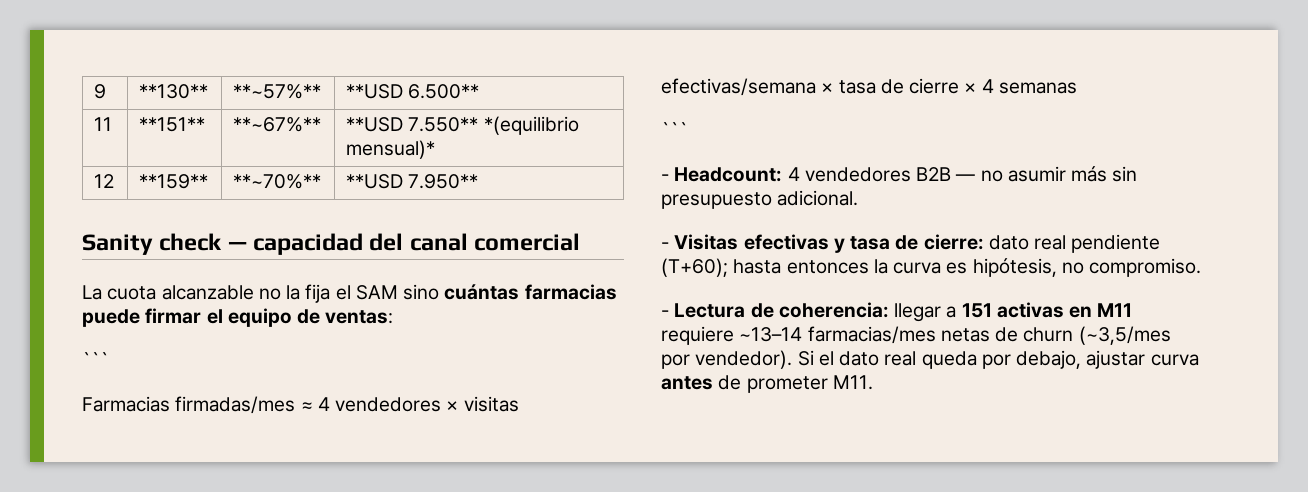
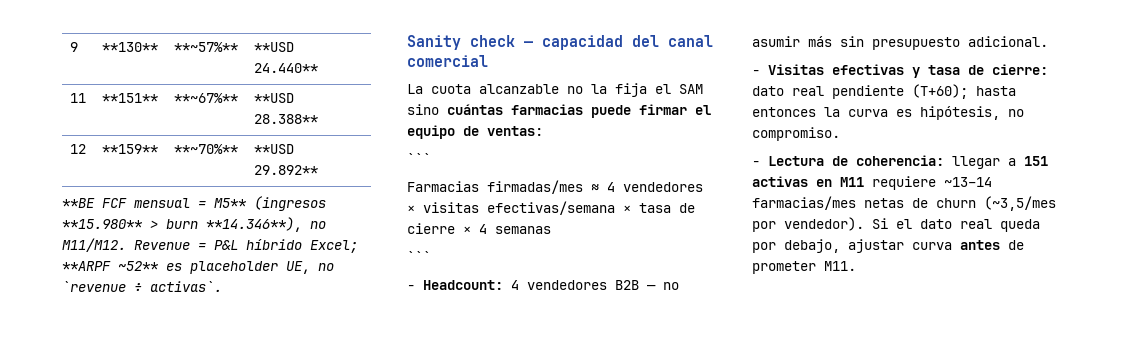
- 9 | **130** | **~57%** | **USD 6.500**
+ 9 | **130** | **~57%** | **USD 24.440**
- 11 | **151** | **~67%** | **USD 7.550** *(equilibrio mensual)*
+ 11 | **151** | **~67%** | **USD 28.388**
- 12 | **159** | **~70%** | **USD 7.950**
+ 12 | **159** | **~70%** | **USD 29.892**
+ **BE FCF mensual = M5** (ingresos **15.980** > burn **14.346**), no M11/M12. Revenue = P&L híbrido Excel; **ARPF ~52** es placeholder UE, no `revenue ÷ activas`.

